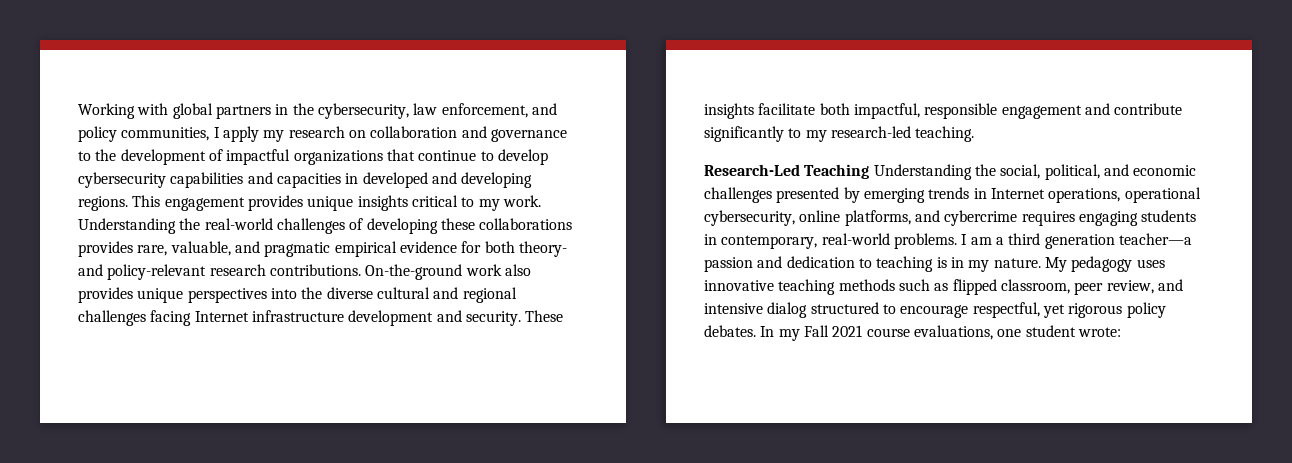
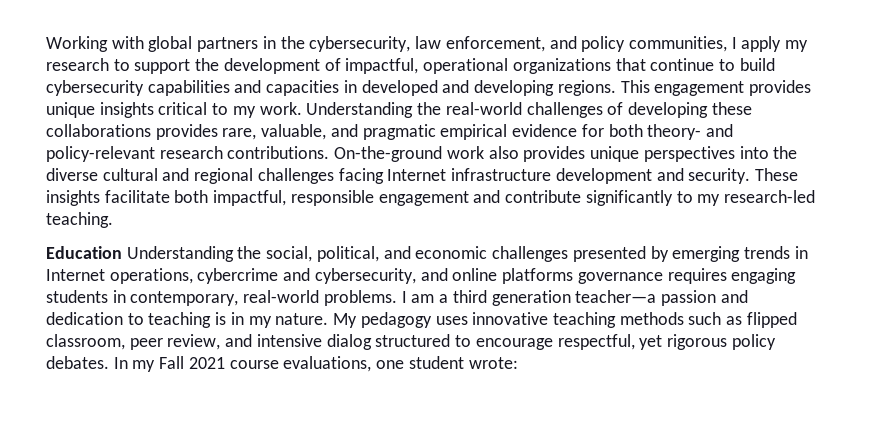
- Working with global partners in the cybersecurity, law enforcement, and policy communities, I apply my research on collaboration and governance to the development of impactful organizations that continue to develop cybersecurity capabilities and capacities in developed and developing regions.
+ Working with global partners in the cybersecurity, law enforcement, and policy communities, I apply my research to support the development of impactful, operational organizations that continue to build cybersecurity capabilities and capacities in developed and developing regions.
- Research-Led Teaching Understanding the social, political, and economic challenges presented by emerging trends in Internet operations, operational cybersecurity, online platforms, and cybercrime requires engaging students in contemporary, real-world problems.
+ Education Understanding the social, political, and economic challenges presented by emerging trends in Internet operations, cybercrime and cybersecurity, and online platforms governance requires engaging students in contemporary, real-world problems.

